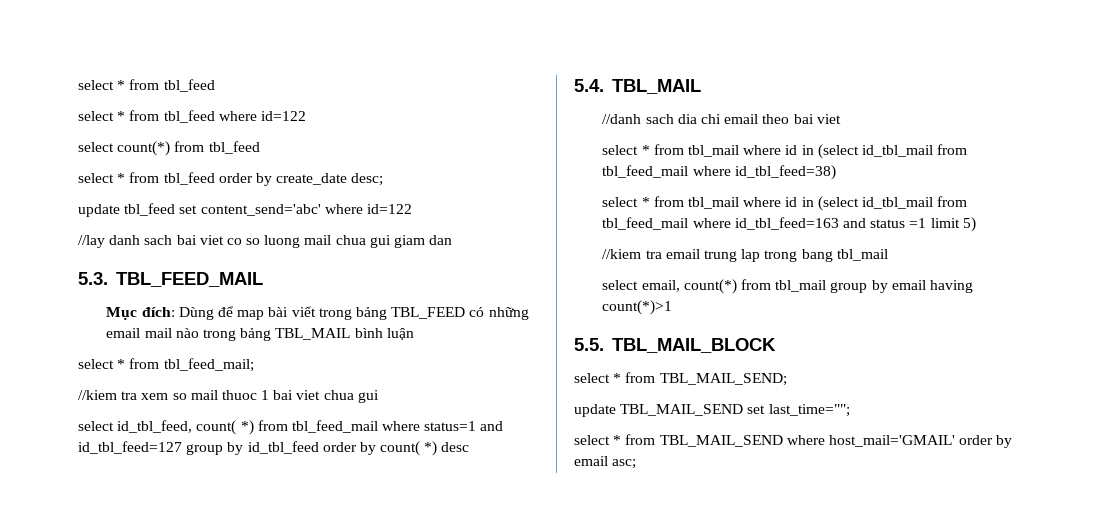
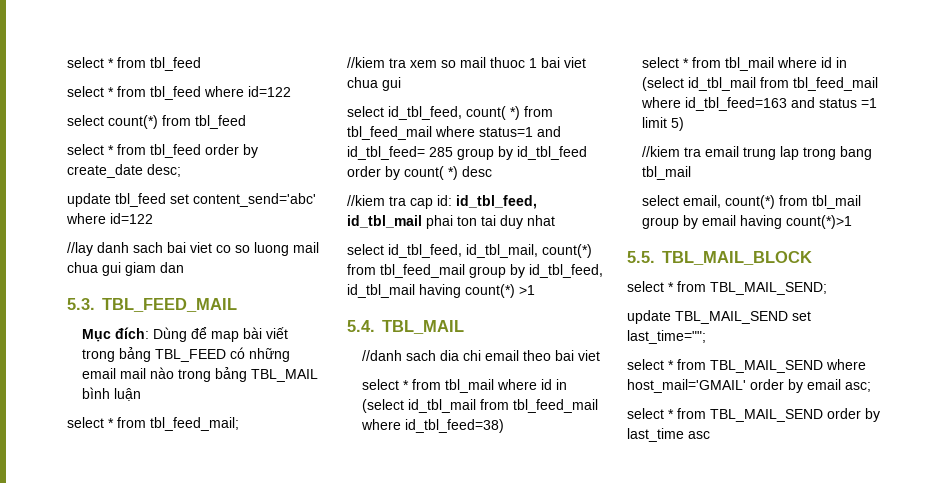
- select id_tbl_feed, count( *) from tbl_feed_mail where status=1 and id_tbl_feed=127 group by id_tbl_feed order by count( *) desc
+ select id_tbl_feed, count( *) from tbl_feed_mail where status=1 and id_tbl_feed= 285 group by id_tbl_feed order by count( *) desc
+ //kiem tra cap id: id_tbl_feed, id_tbl_mail phai ton tai duy nhat
+ select id_tbl_feed, id_tbl_mail, count(*) from tbl_feed_mail group by id_tbl_feed, id_tbl_mail having count(*) >1
+ select * from TBL_MAIL_SEND order by last_time asc

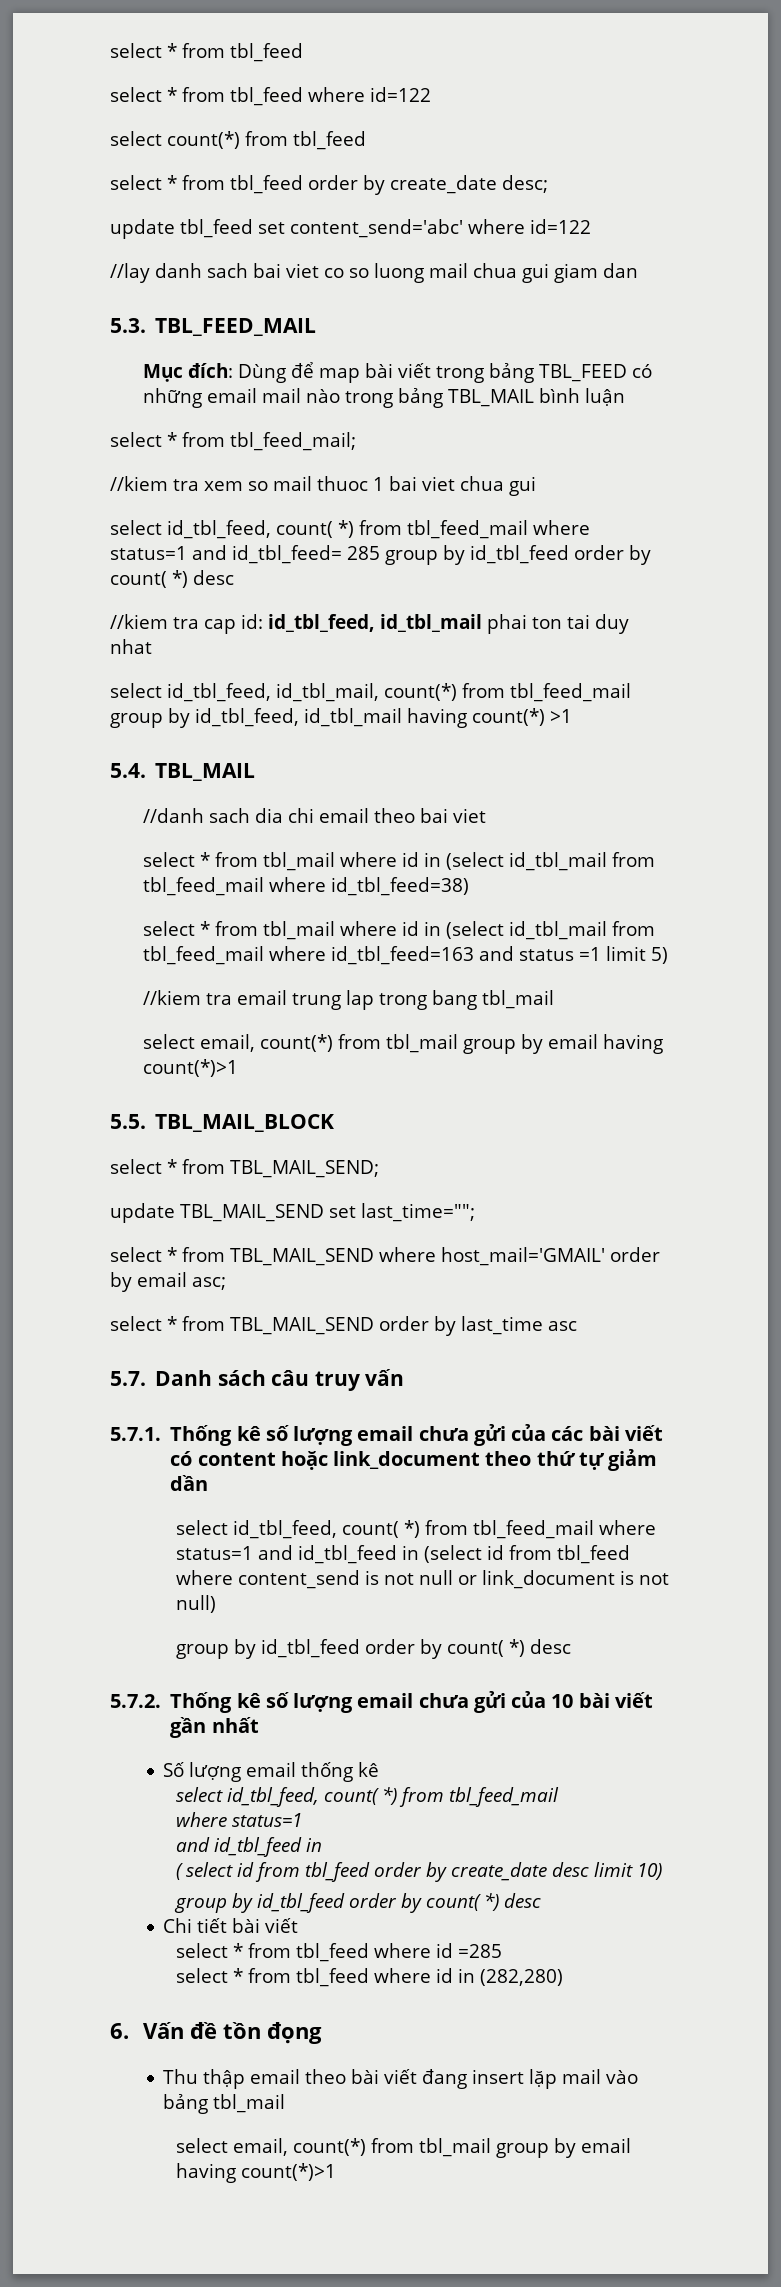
+ 5.7. Danh sách câu truy vấn
+ 5.7.1. Thống kê số lượng email chưa gửi của các bài viết có content hoặc link_document theo thứ tự giảm dần
+ select id_tbl_feed, count( *) from tbl_feed_mail where status=1 and id_tbl_feed in (select id from tbl_feed where content_send is not null or link_document is not null)
+ group by id_tbl_feed order by count( *) desc
+ 5.7.2. Thống kê số lượng email chưa gửi của 10 bài viết gần nhất
+ Số lượng email thống kê
+ select id_tbl_feed, count( *) from tbl_feed_mail
+ where status=1
+ and id_tbl_feed in
+ ( select id from tbl_feed order by create_date desc limit 10)
+ group by id_tbl_feed order by count( *) desc
+ Chi tiết bài viết
+ select * from tbl_feed where id =285
+ select * from tbl_feed where id in (282,280)
+ 6. Vấn đề tồn đọng
+ Thu thập email theo bài viết đang insert lặp mail vào bảng tbl_mail
+ select email, count(*) from tbl_mail group by email having count(*)>1

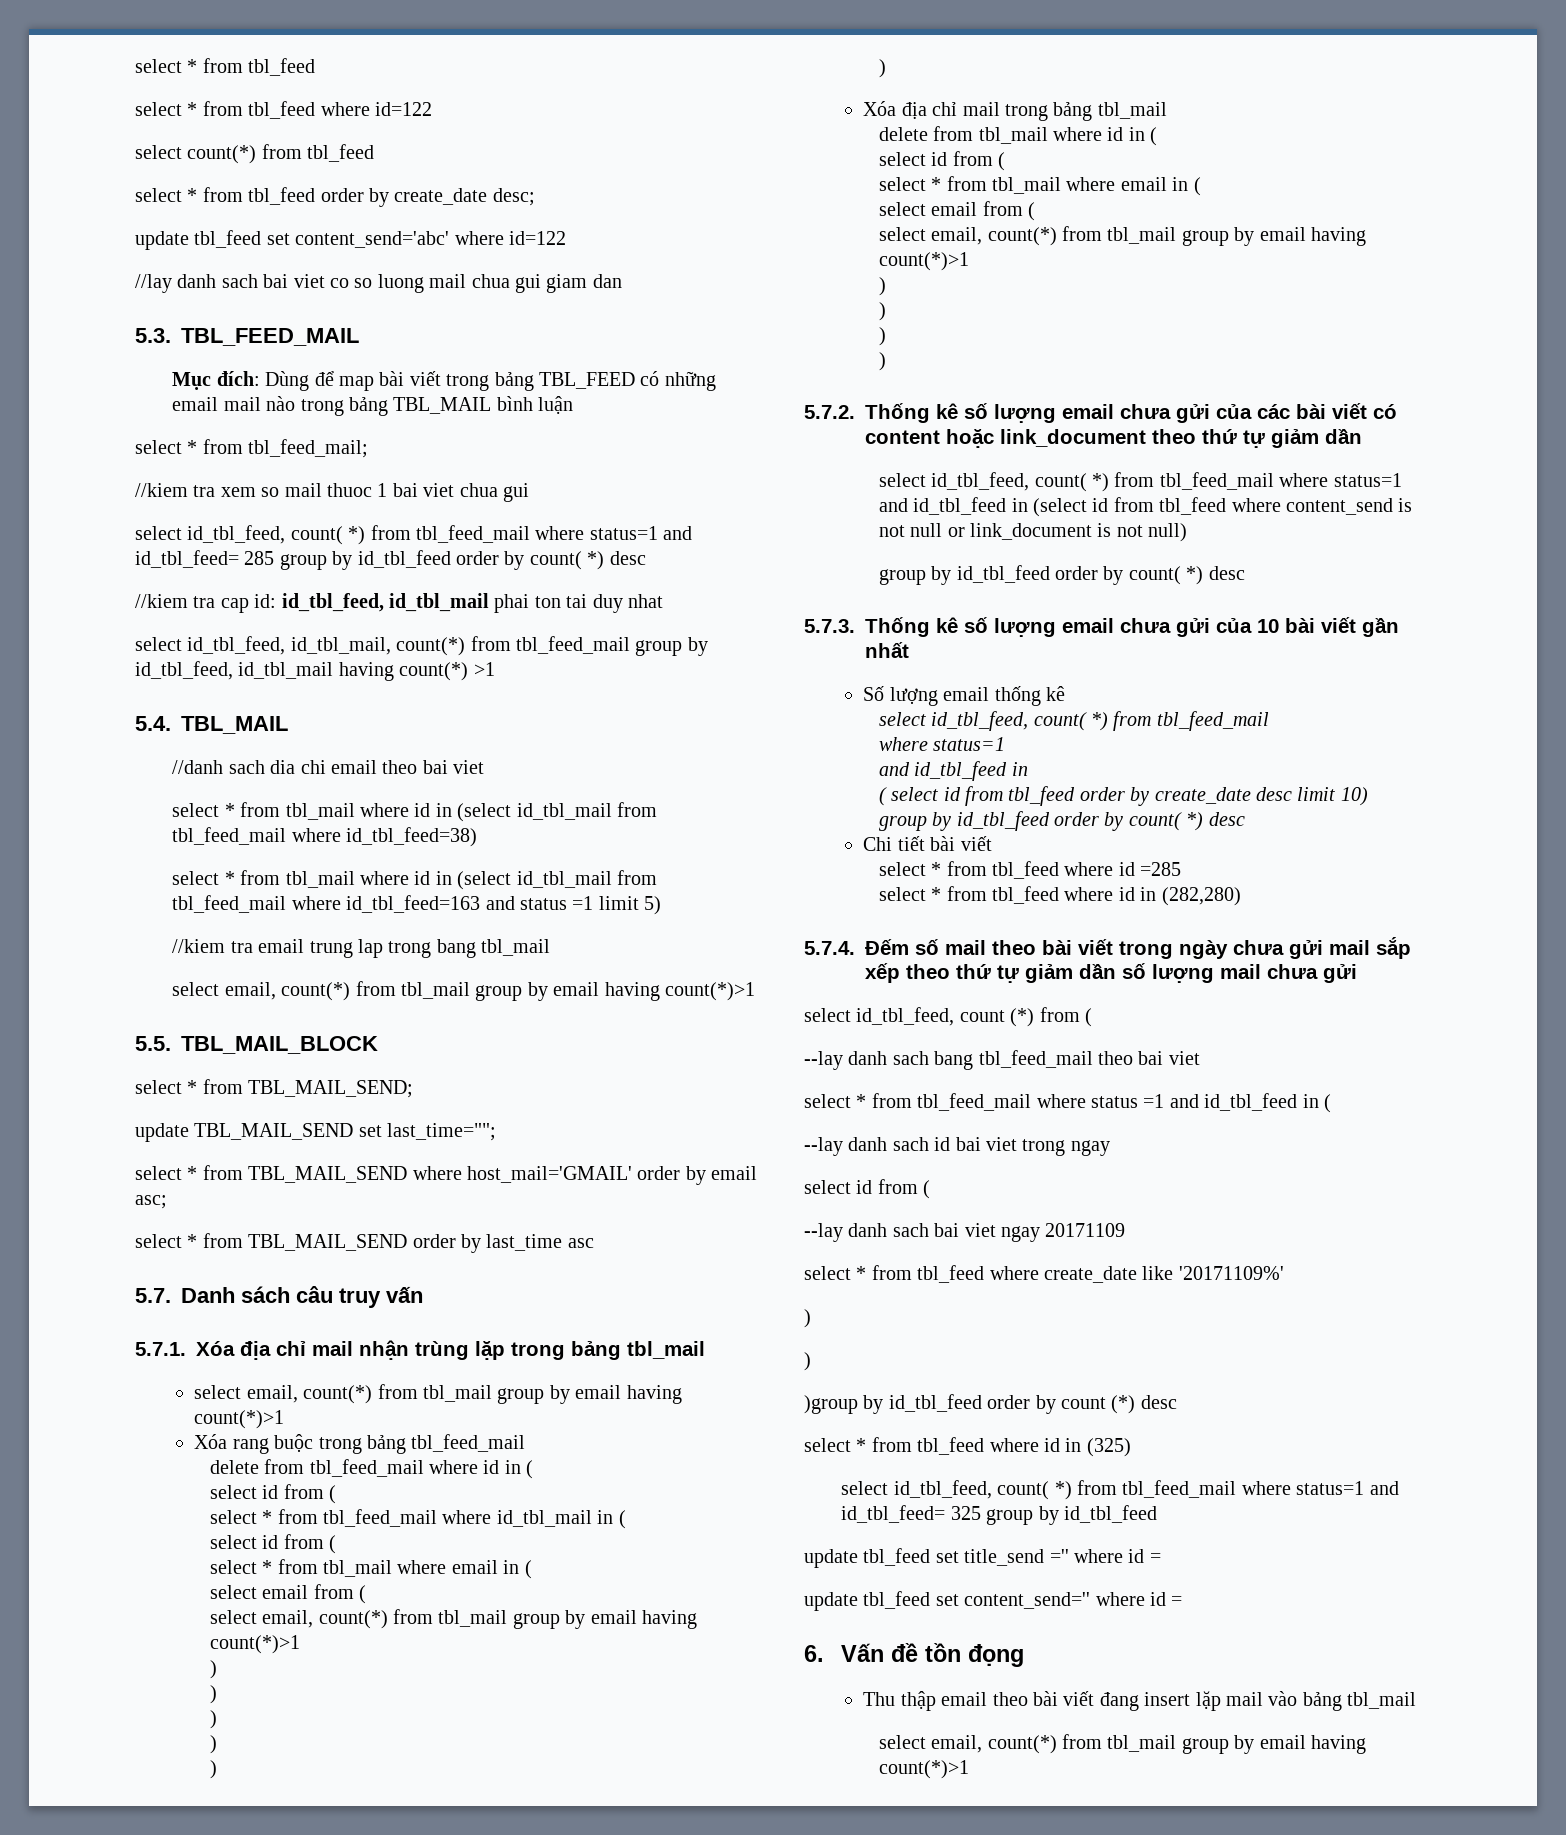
- 5.7.1. Thống kê số lượng email chưa gửi của các bài viết có content hoặc link_document theo thứ tự giảm dần
+ 5.7.1. Xóa địa chỉ mail nhận trùng lặp trong bảng tbl_mail
+ select email, count(*) from tbl_mail group by email having count(*)>1
+ Xóa rang buộc trong bảng tbl_feed_mail
+ delete from tbl_feed_mail where id in (
+ select id from (
+ select * from tbl_feed_mail where id_tbl_mail in (
+ select id from (
+ select * from tbl_mail where email in (
+ select email from (
+ select email, count(*) from tbl_mail group by email having count(*)>1
+ )
+ )
+ )
+ )
+ )
+ )
+ Xóa địa chỉ mail trong bảng tbl_mail
+ delete from tbl_mail where id in (
+ select id from (
+ select * from tbl_mail where email in (
+ select email from (
+ select email, count(*) from tbl_mail group by email having count(*)>1
+ )
+ )
+ )
+ )
+ 5.7.2. Thống kê số lượng email chưa gửi của các bài viết có content hoặc link_document theo thứ tự giảm dần
- 5.7.2. Thống kê số lượng email chưa gửi của 10 bài viết gần nhất
+ 5.7.3. Thống kê số lượng email chưa gửi của 10 bài viết gần nhất
+ 5.7.4. Đếm số mail theo bài viết trong ngày chưa gửi mail sắp xếp theo thứ tự giảm dần số lượng mail chưa gửi
+ select id_tbl_feed, count (*) from (
+ --lay danh sach bang tbl_feed_mail theo bai viet
+ select * from tbl_feed_mail where status =1 and id_tbl_feed in (
+ --lay danh sach id bai viet trong ngay
+ select id from (
+ --lay danh sach bai viet ngay 20171109
+ select * from tbl_feed where create_date like '20171109%'
+ )
+ )
+ )group by id_tbl_feed order by count (*) desc
+ select * from tbl_feed where id in (325)
+ select id_tbl_feed, count( *) from tbl_feed_mail where status=1 and id_tbl_feed= 325 group by id_tbl_feed
+ update tbl_feed set title_send ='' where id =
+ update tbl_feed set content_send='' where id =

